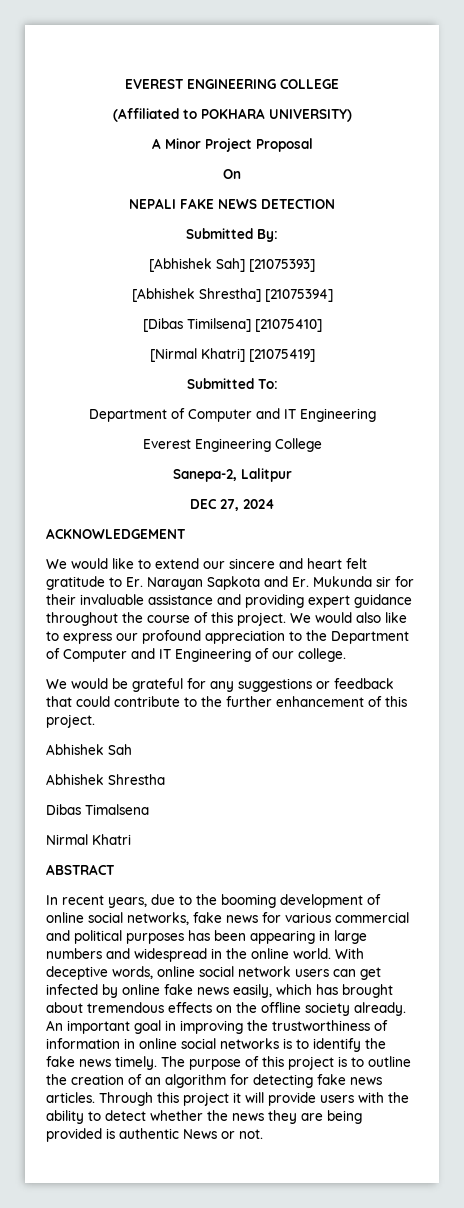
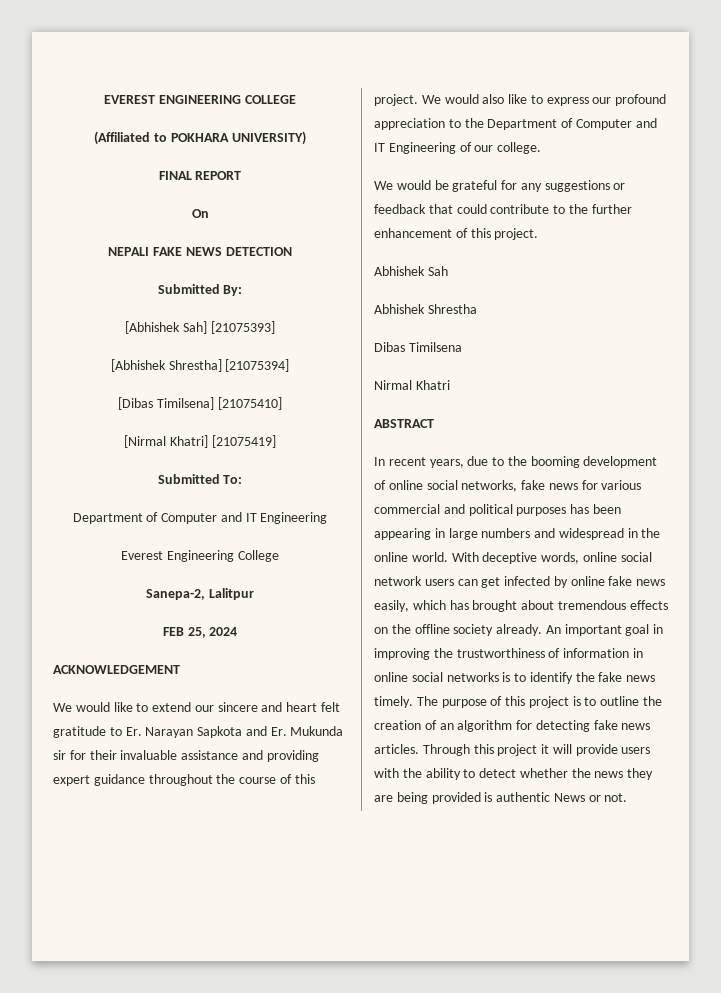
- A Minor Project Proposal
+ FINAL REPORT
- DEC 27, 2024
+ FEB 25, 2024
- Dibas Timalsena
+ Dibas Timilsena

